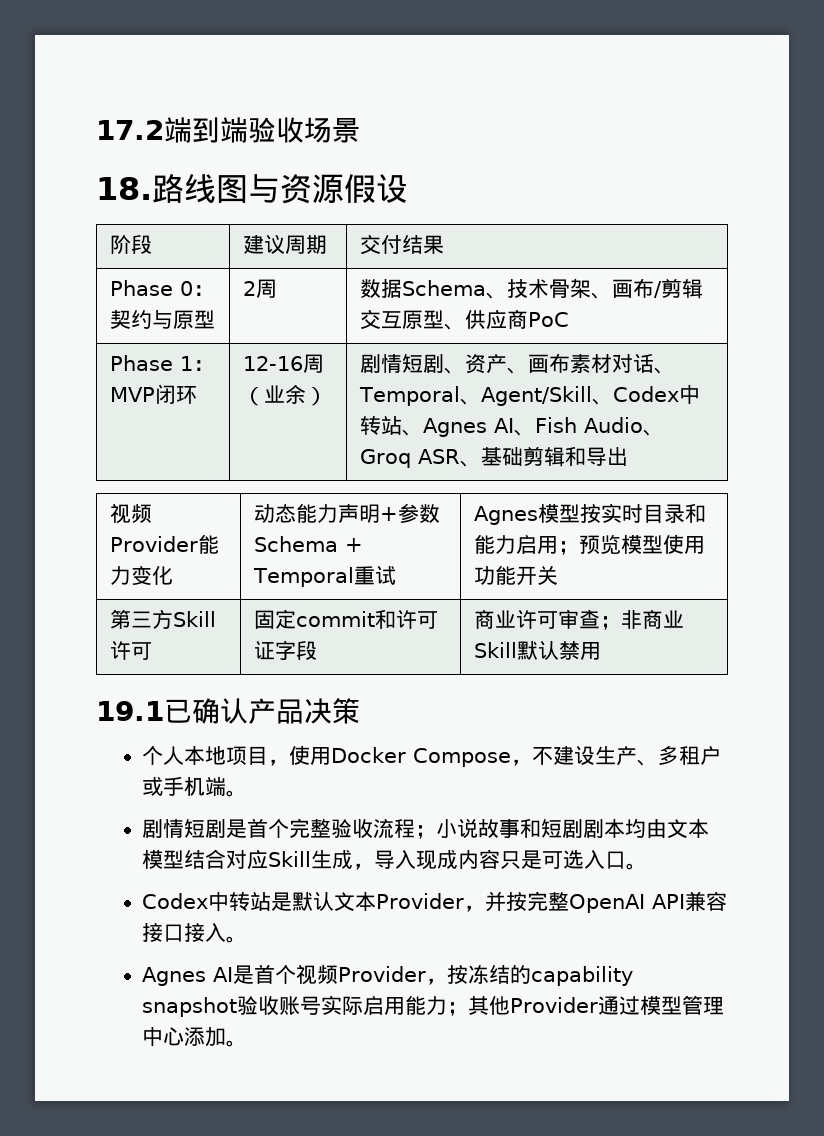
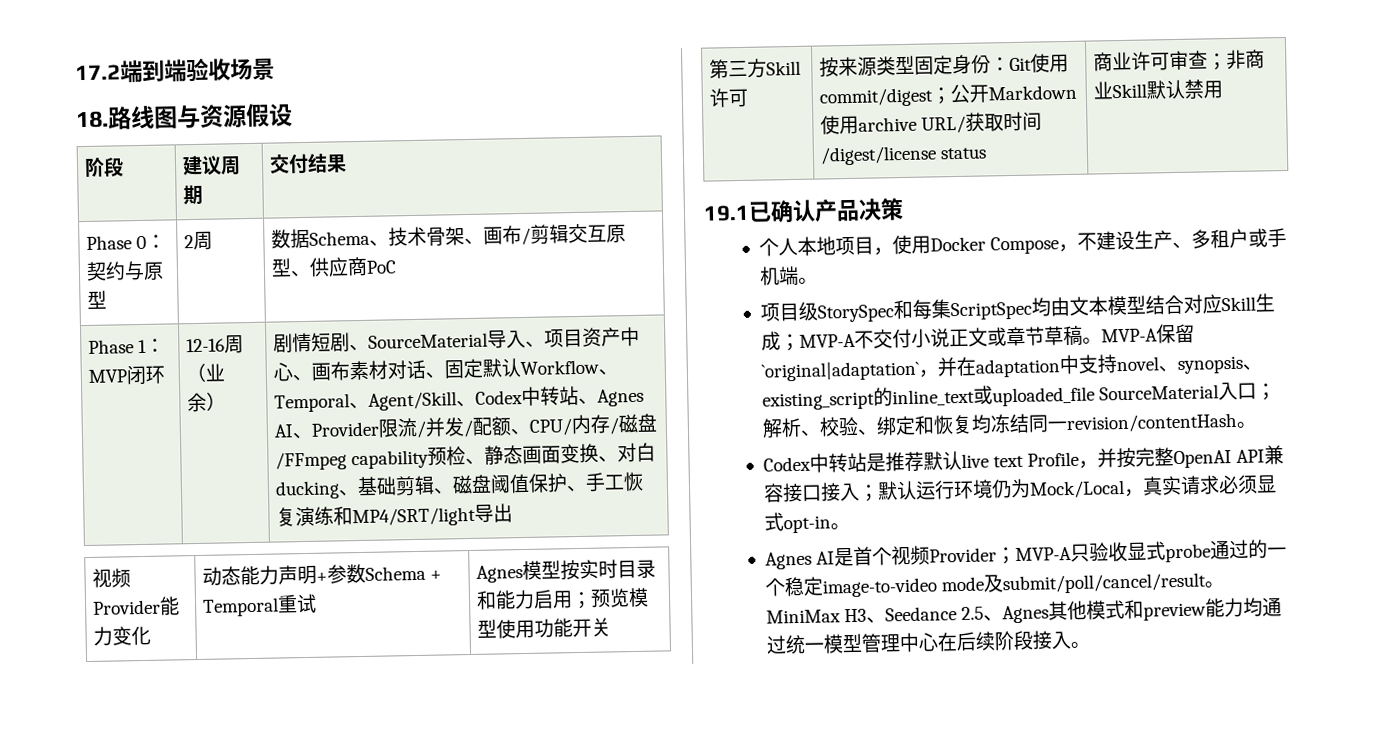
- 剧情短剧、资产、画布素材对话、Temporal、Agent/Skill、Codex中转站、Agnes AI、Fish Audio、Groq ASR、基础剪辑和导出
+ 剧情短剧、SourceMaterial导入、项目资产中心、画布素材对话、固定默认Workflow、Temporal、Agent/Skill、Codex中转站、Agnes AI、Provider限流/并发/配额、CPU/内存/磁盘/FFmpeg capability预检、静态画面变换、对白ducking、基础剪辑、磁盘阈值保护、手工恢复演练和MP4/SRT/light导出
- 第三方Skill许可 | 固定commit和许可证字段 | 商业许可审查；非商业Skill默认禁用
+ 第三方Skill许可 | 按来源类型固定身份：Git使用commit/digest；公开Markdown使用archive URL/获取时间/digest/license status | 商业许可审查；非商业Skill默认禁用
- 剧情短剧是首个完整验收流程；小说故事和短剧剧本均由文本模型结合对应Skill生成，导入现成内容只是可选入口。
+ 项目级StorySpec和每集ScriptSpec均由文本模型结合对应Skill生成；MVP-A不交付小说正文或章节草稿。MVP-A保留`original|adaptation`，并在adaptation中支持novel、synopsis、existing_script的inline_text或uploaded_file SourceMaterial入口；解析、校验、绑定和恢复均冻结同一revision/contentHash。
- Codex中转站是默认文本Provider，并按完整OpenAI API兼容接口接入。
+ Codex中转站是推荐默认live text Profile，并按完整OpenAI API兼容接口接入；默认运行环境仍为Mock/Local，真实请求必须显式opt-in。
- Agnes AI是首个视频Provider，按冻结的capability snapshot验收账号实际启用能力；其他Provider通过模型管理中心添加。
+ Agnes AI是首个视频Provider；MVP-A只验收显式probe通过的一个稳定image-to-video mode及submit/poll/cancel/result。MiniMax H3、Seedance 2.5、Agnes其他模式和preview能力均通过统一模型管理中心在后续阶段接入。

